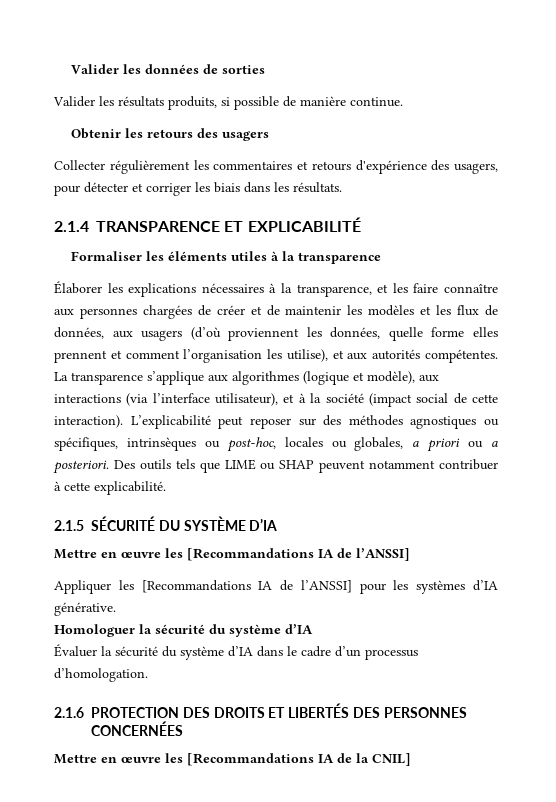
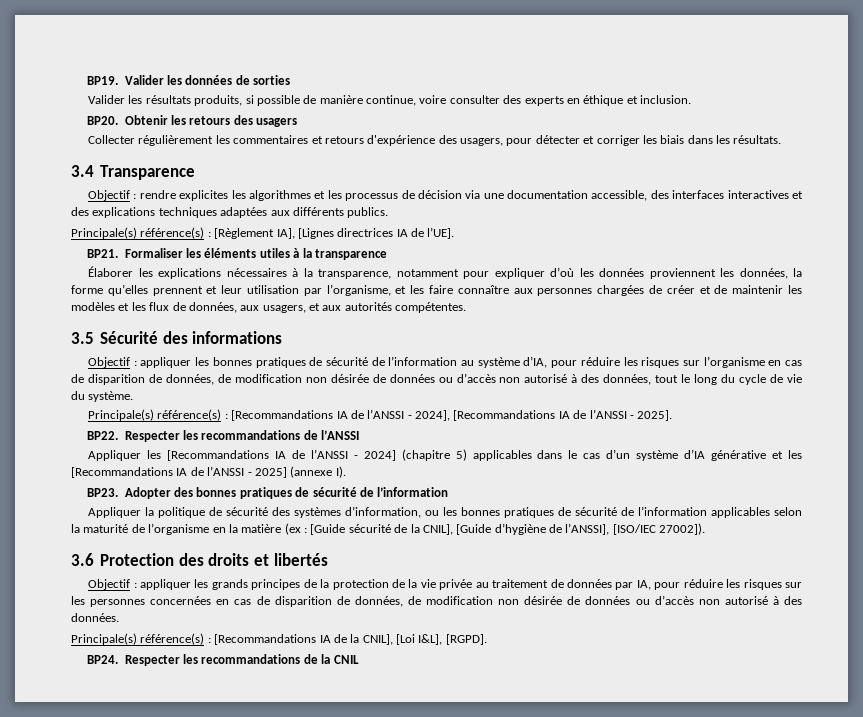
+ BP19.
- Valider les résultats produits, si possible de manière continue.
- Obtenir les retours des usagers
+ Valider les résultats produits, si possible de manière continue, voire consulter des experts en éthique et inclusion.
+ BP20. Obtenir les retours des usagers
- 2.1.4 TRANSPARENCE ET EXPLICABILITÉ
- Formaliser les éléments utiles à la transparence
+ 3.4 Transparence
+ Objectif : rendre explicites les algorithmes et les processus de décision via une documentation accessible, des interfaces interactives et des explications techniques adaptées aux différents publics.
+ Principale(s) référence(s) : [Règlement IA], [Lignes directrices IA de l’UE].
+ BP21. Formaliser les éléments utiles à la transparence
- Élaborer les explications nécessaires à la transparence, et les faire connaître aux personnes chargées de créer et de maintenir les modèles et les flux de données, aux usagers (d’où proviennent les données, quelle forme elles prennent et comment l’organisation les utilise), et aux autorités compétentes. La transparence s’applique aux algorithmes (logique et modèle), aux interactions (via l’interface utilisateur), et à la société (impact social de cette interaction). L’explicabilité peut reposer sur des méthodes agnostiques ou spécifiques, intrinsèques ou post-hoc, locales ou globales, a priori ou a posteriori. Des outils tels que LIME ou SHAP peuvent notamment contribuer à cette explicabilité.
- 2.1.5 SÉCURITÉ DU SYSTÈME D’IA
- Mettre en œuvre les [Recommandations IA de l’ANSSI]
+ Élaborer les explications nécessaires à la transparence, notamment pour expliquer d’où les données proviennent les données, la forme qu’elles prennent et leur utilisation par l’organisme, et les faire connaître aux personnes chargées de créer et de maintenir les modèles et les flux de données, aux usagers, et aux autorités compétentes.
+ 3.5 Sécurité des informations
+ Objectif : appliquer les bonnes pratiques de sécurité de l’information au système d’IA, pour réduire les risques sur l’organisme en cas de disparition de données, de modification non désirée de données ou d’accès non autorisé à des données, tout le long du cycle de vie du système.
+ Principale(s) référence(s) : [Recommandations IA de l’ANSSI - 2024], [Recommandations IA de l’ANSSI - 2025].
+ BP22. Respecter les recommandations de l’ANSSI
- Appliquer les [Recommandations IA de l’ANSSI] pour les systèmes d’IA générative.
- Homologuer la sécurité du système d’IA
- Évaluer la sécurité du système d’IA dans le cadre d’un processus d’homologation.
- 2.1.6 PROTECTION DES DROITS ET LIBERTÉS DES PERSONNES CONCERNÉES
- Mettre en œuvre les [Recommandations IA de la CNIL]
+ Appliquer les [Recommandations IA de l’ANSSI - 2024] (chapitre 5) applicables dans le cas d’un système d’IA générative et les [Recommandations IA de l’ANSSI - 2025] (annexe I).
+ BP23. Adopter des bonnes pratiques de sécurité de l’information
+ Appliquer la politique de sécurité des systèmes d’information, ou les bonnes pratiques de sécurité de l’information applicables selon la maturité de l’organisme en la matière (ex : [Guide sécurité de la CNIL], [Guide d’hygiène de l’ANSSI], [ISO/IEC 27002]).
+ 3.6 Protection des droits et libertés
+ Objectif : appliquer les grands principes de la protection de la vie privée au traitement de données par IA, pour réduire les risques sur les personnes concernées en cas de disparition de données, de modification non désirée de données ou d’accès non autorisé à des données.
+ Principale(s) référence(s) : [Recommandations IA de la CNIL], [Loi I&L], [RGPD].
+ BP24. Respecter les recommandations de la CNIL

